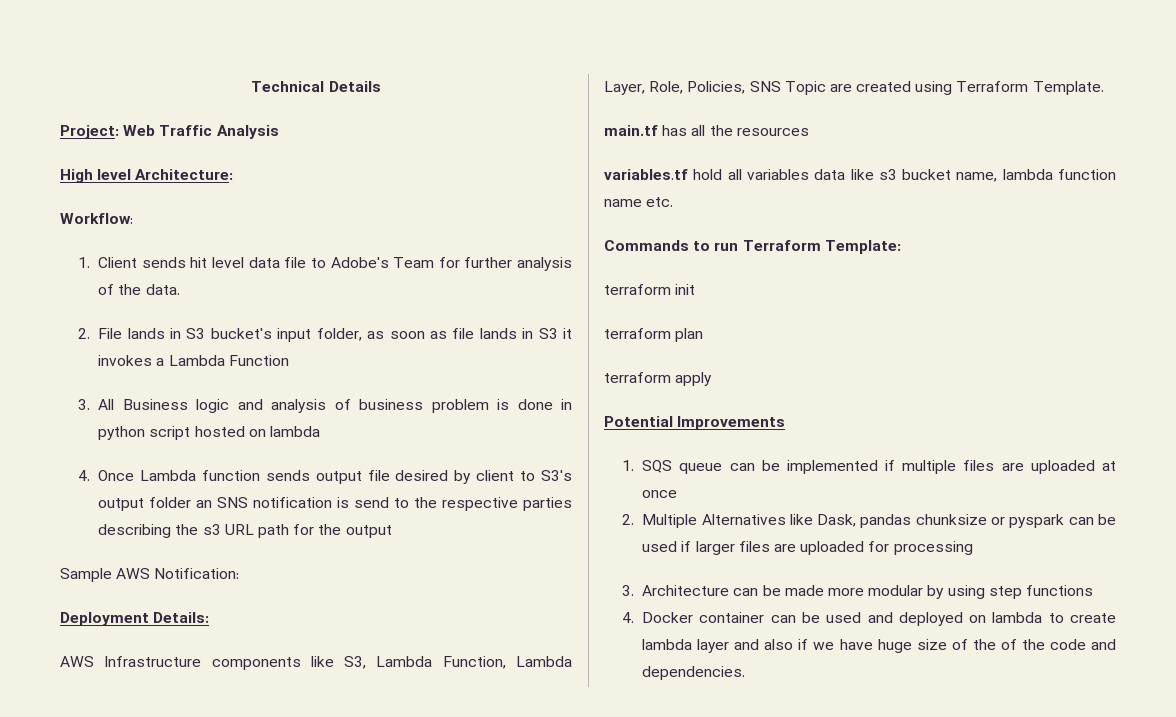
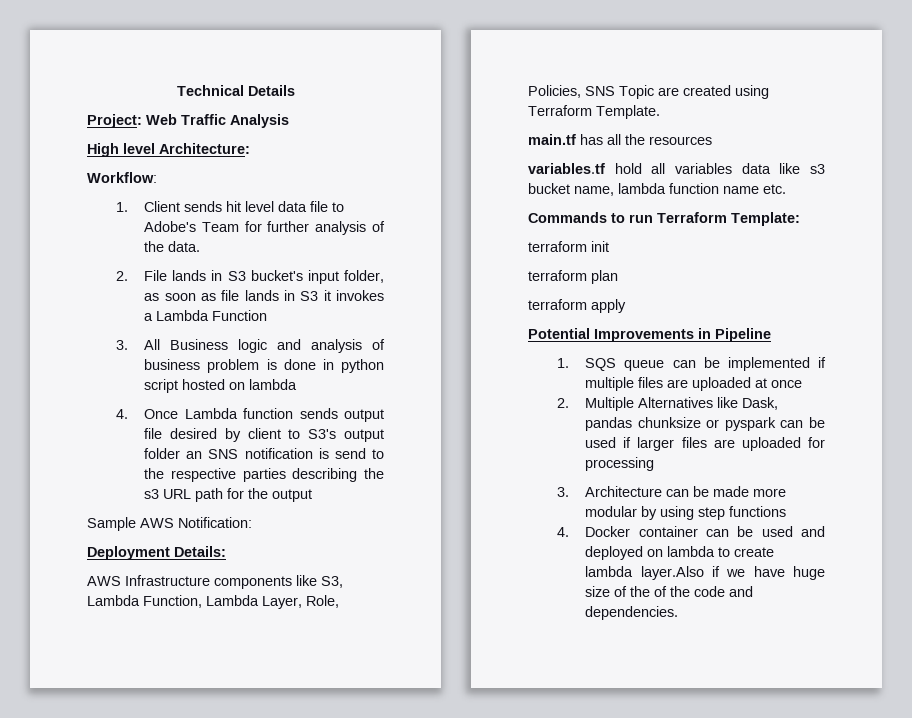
- Potential Improvements
+ Potential Improvements in Pipeline
- 4. Docker container can be used and deployed on lambda to create lambda layer and also if we have huge size of the of the code and dependencies.
+ 4. Docker container can be used and deployed on lambda to create lambda layer.Also if we have huge size of the of the code and dependencies.

